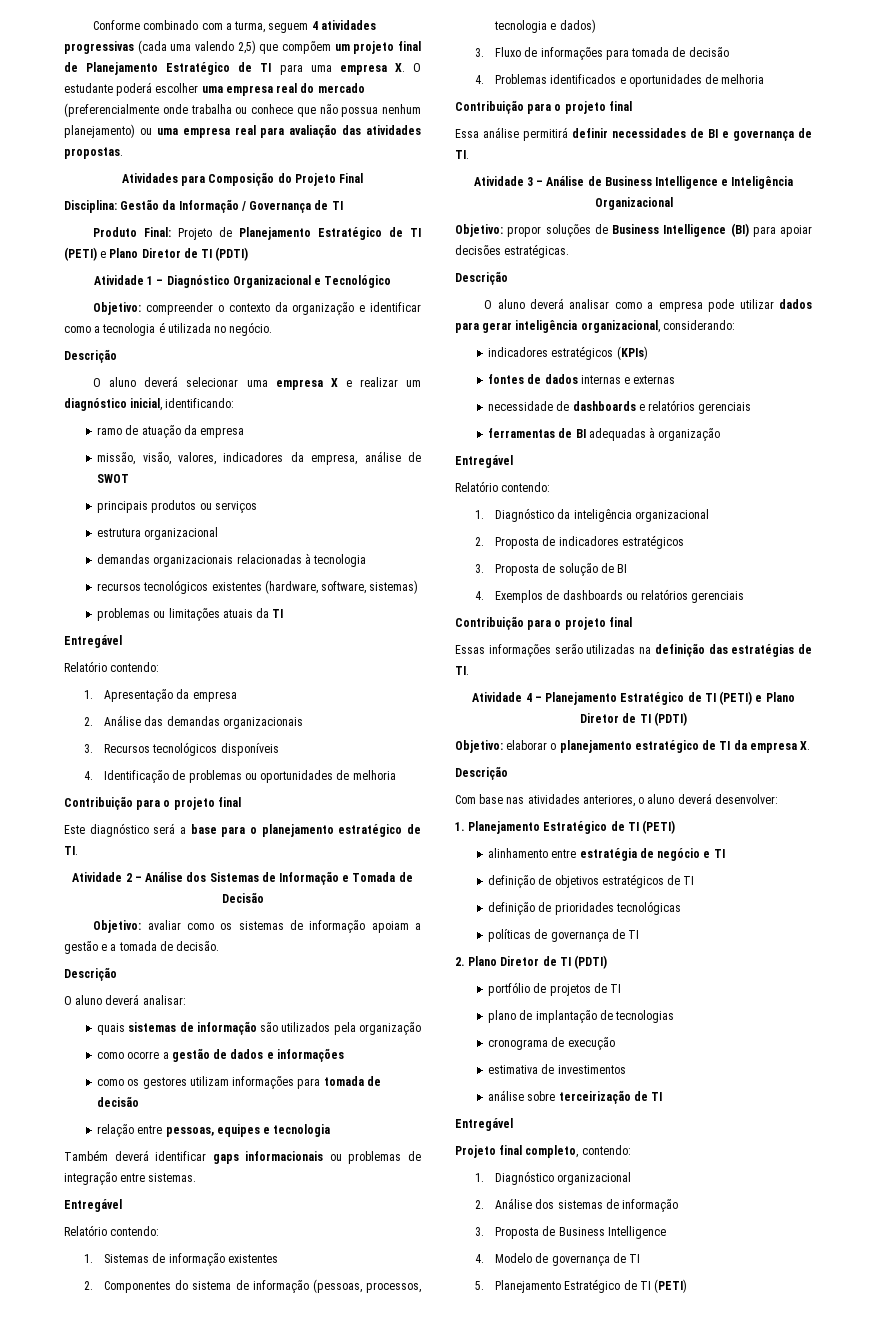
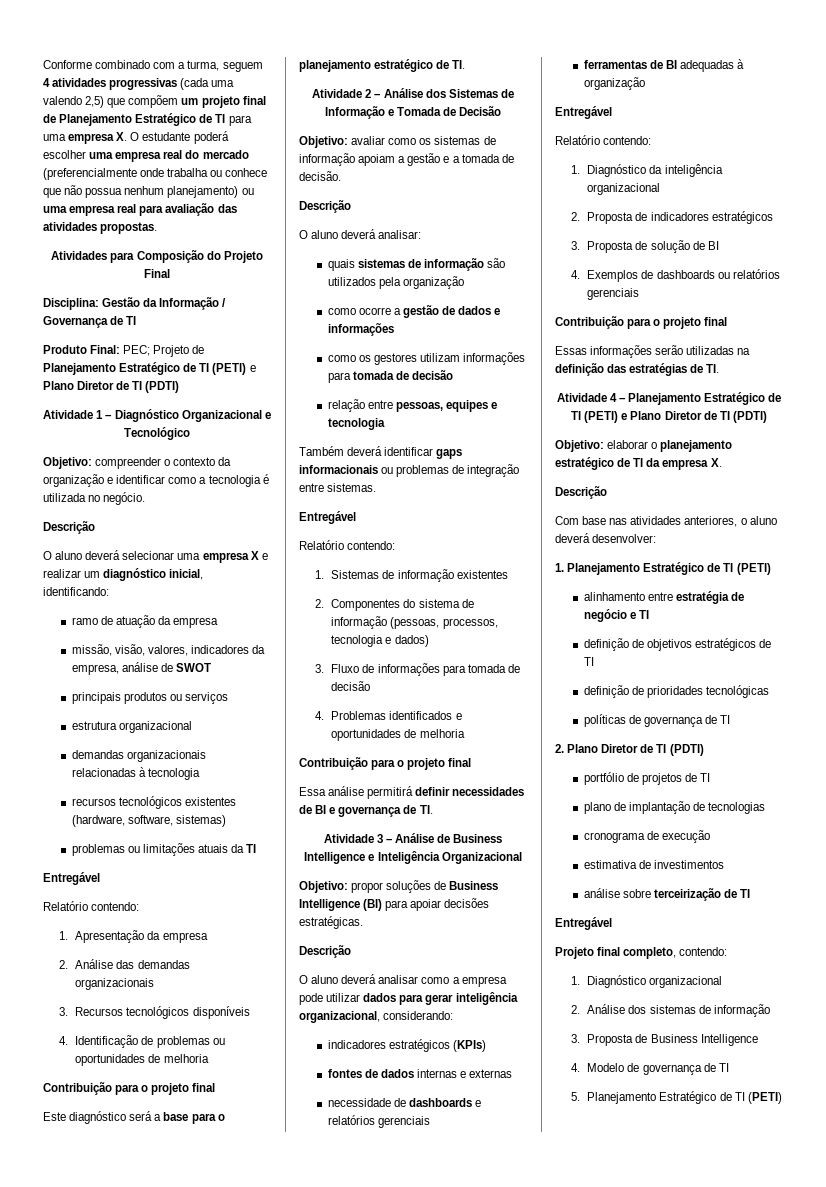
- Produto Final: Projeto de Planejamento Estratégico de TI (PETI) e Plano Diretor de TI (PDTI)
+ Produto Final: PEC; Projeto de Planejamento Estratégico de TI (PETI) e Plano Diretor de TI (PDTI)

